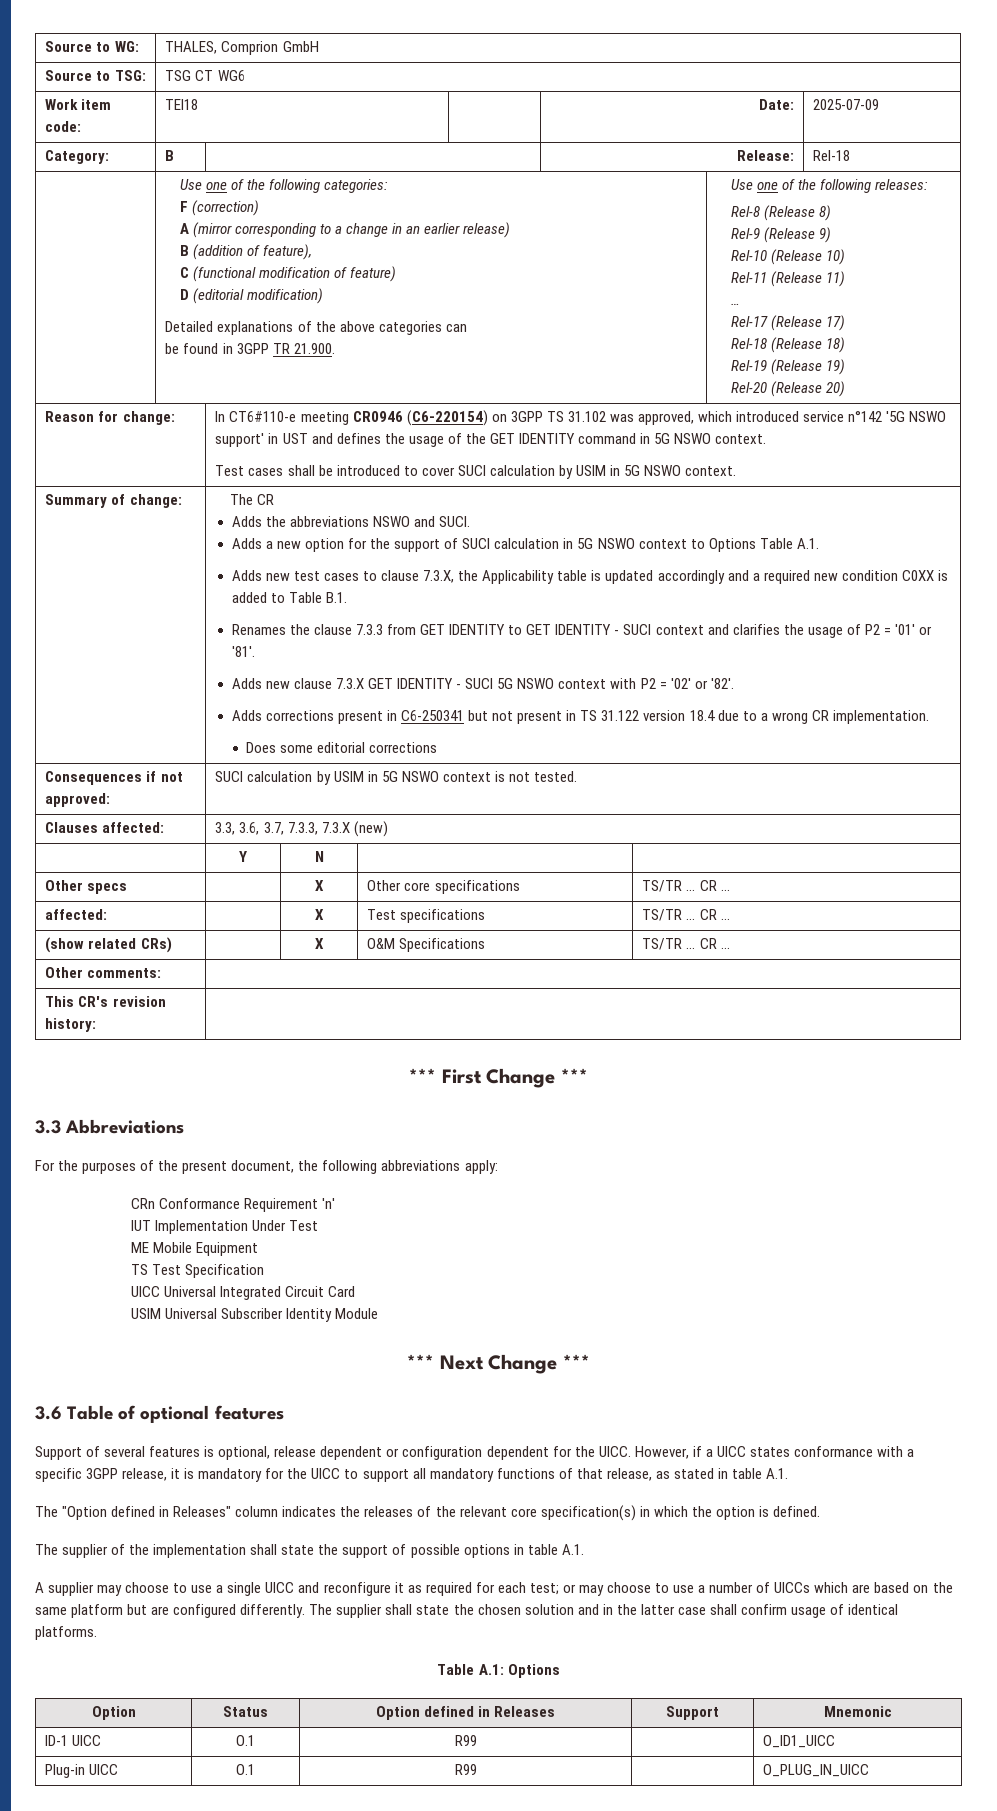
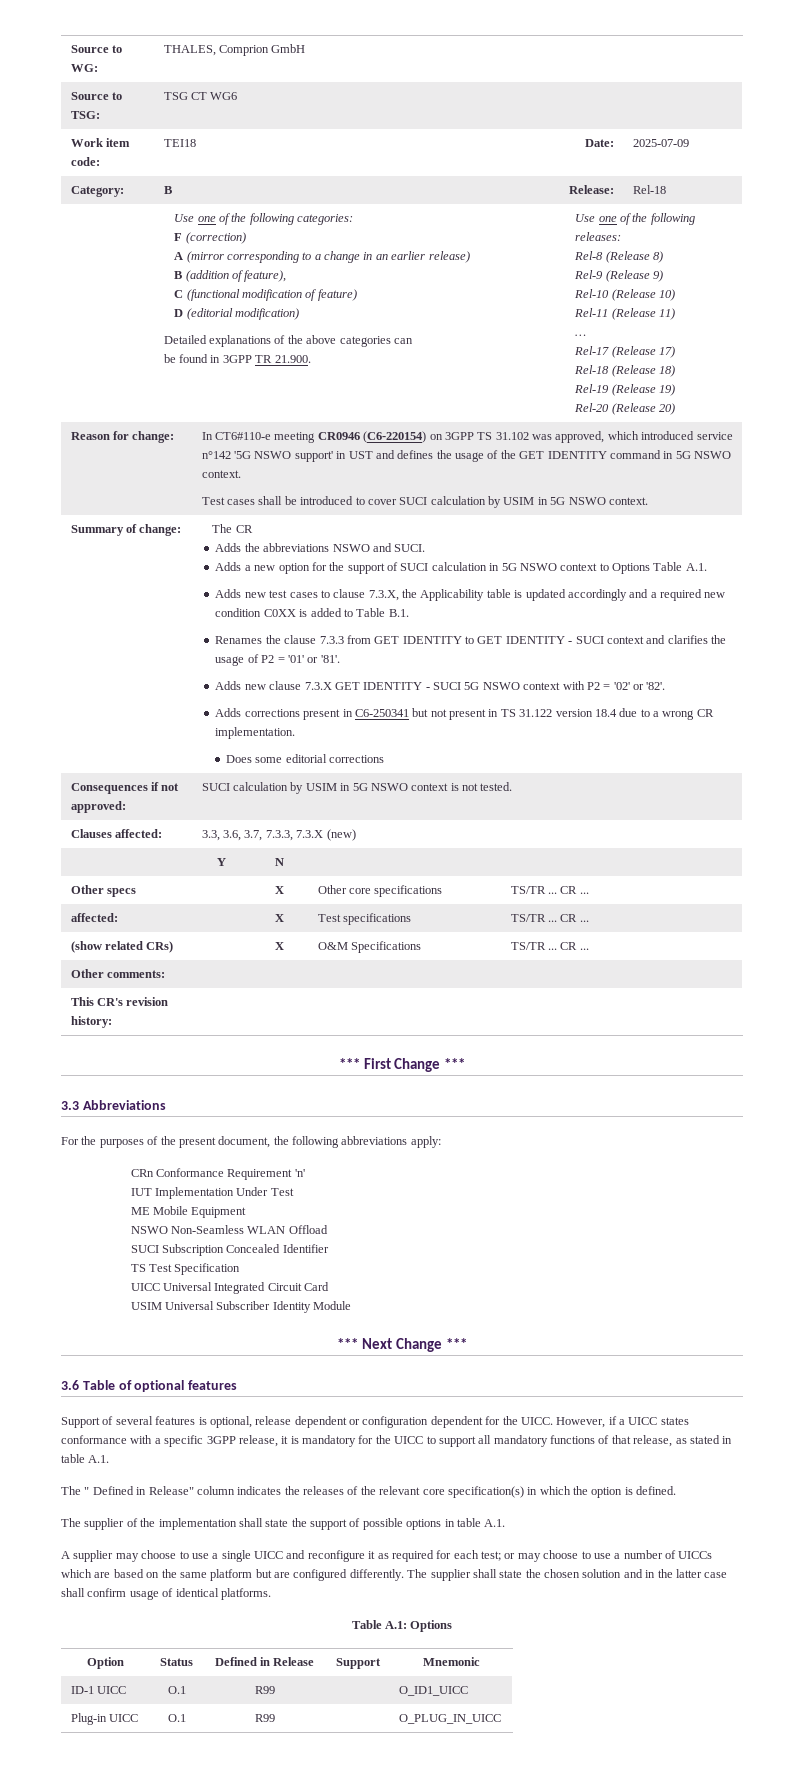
+ NSWO Non-Seamless WLAN Offload
+ SUCI Subscription Concealed Identifier
- The "Option defined in Releases" column indicates the releases of the relevant core specification(s) in which the option is defined.
+ The " Defined in Release" column indicates the releases of the relevant core specification(s) in which the option is defined.
- Option | Status | Option defined in Releases | Support | Mnemonic
+ Option | Status | Defined in Release | Support | Mnemonic

